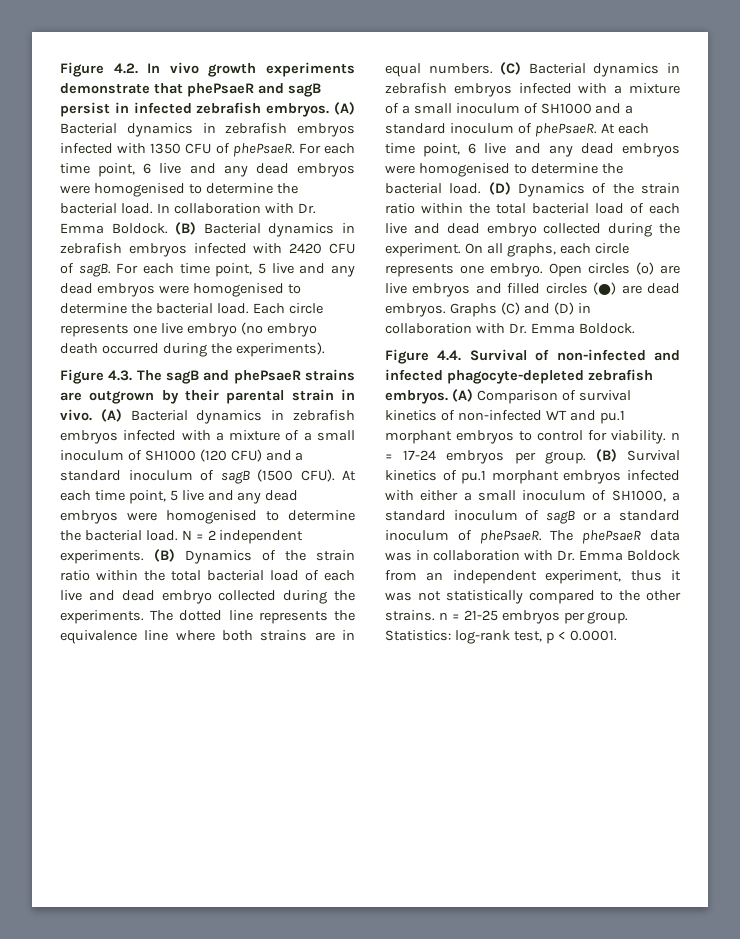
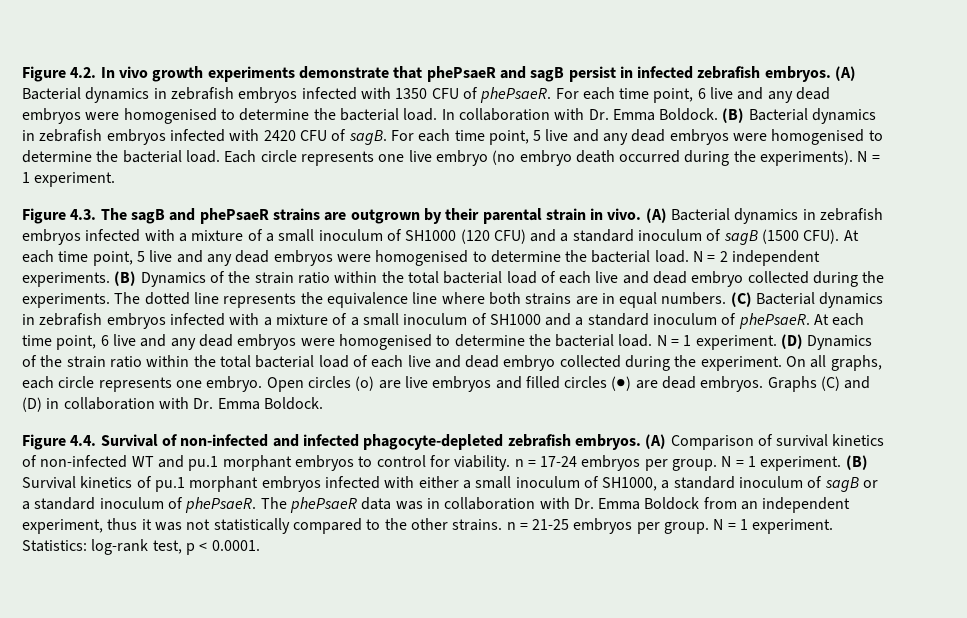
- Each circle represents one live embryo (no embryo death occurred during the experiments).
+ Each circle represents one live embryo (no embryo death occurred during the experiments). N = 1 experiment.
- At each time point, 6 live and any dead embryos were homogenised to determine the bacterial load.
+ At each time point, 6 live and any dead embryos were homogenised to determine the bacterial load. N = 1 experiment.
- (A) Comparison of survival kinetics of non-infected WT and pu.1 morphant embryos to control for viability. n = 17-24 embryos per group.
+ (A) Comparison of survival kinetics of non-infected WT and pu.1 morphant embryos to control for viability. n = 17-24 embryos per group. N = 1 experiment.
- The phePsaeR data was in collaboration with Dr. Emma Boldock from an independent experiment, thus it was not statistically compared to the other strains. n = 21-25 embryos per group.
+ The phePsaeR data was in collaboration with Dr. Emma Boldock from an independent experiment, thus it was not statistically compared to the other strains. n = 21-25 embryos per group. N = 1 experiment.

